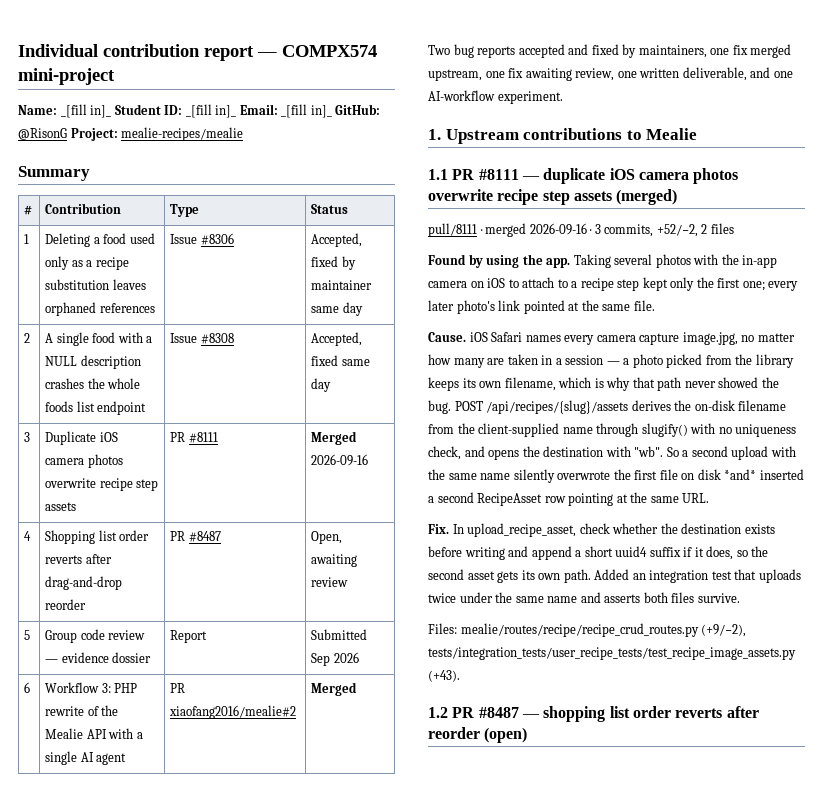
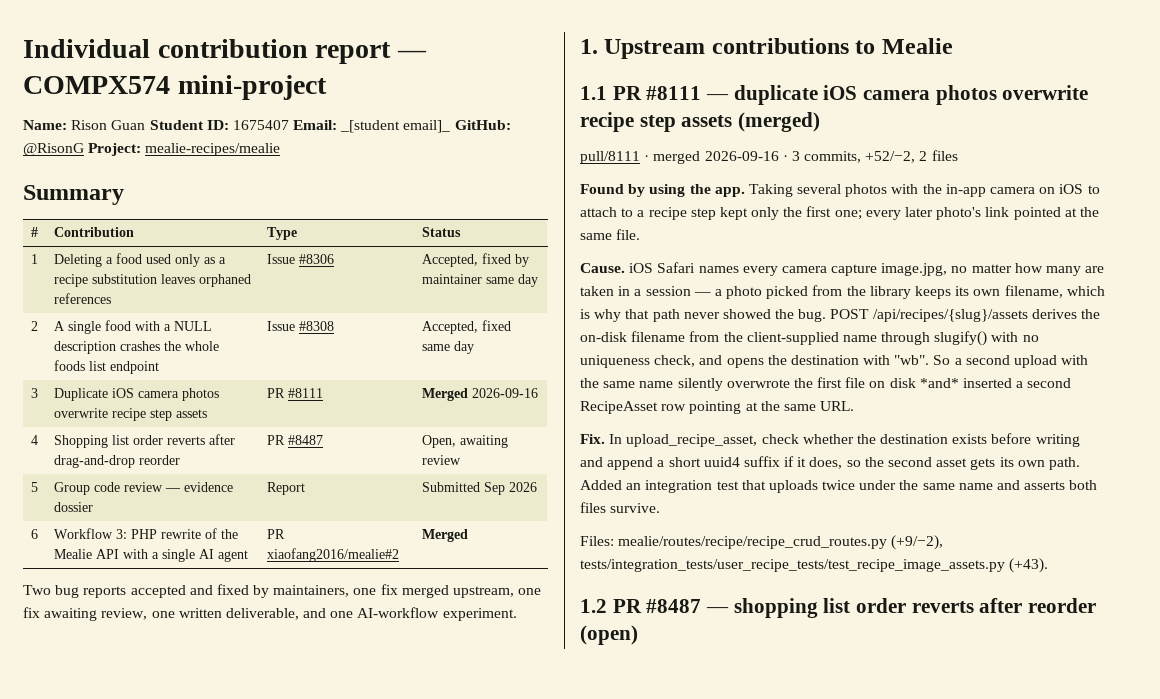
- Name: _[fill in]_ Student ID: _[fill in]_ Email: _[fill in]_ GitHub: @RisonG Project: mealie-recipes/mealie
+ Name: Rison Guan Student ID: 1675407 Email: _[student email]_ GitHub: @RisonG Project: mealie-recipes/mealie

